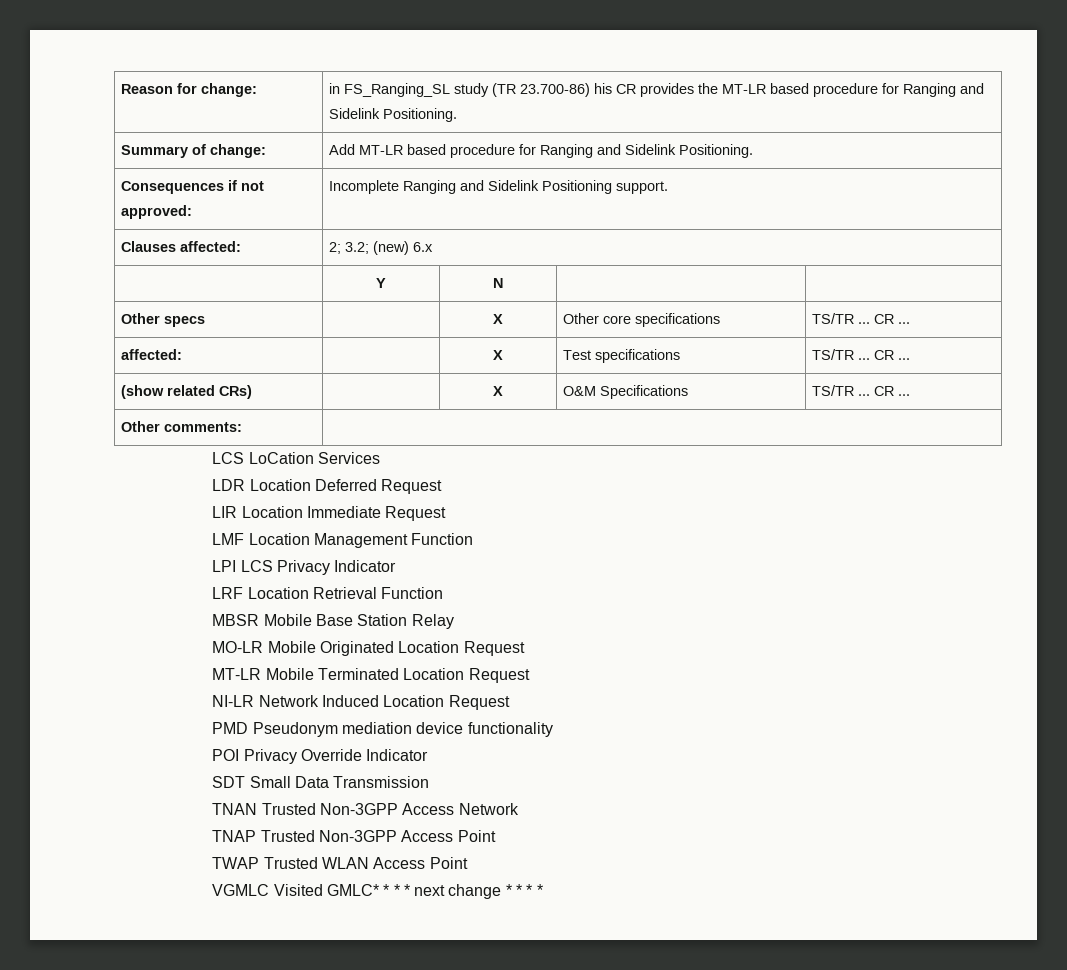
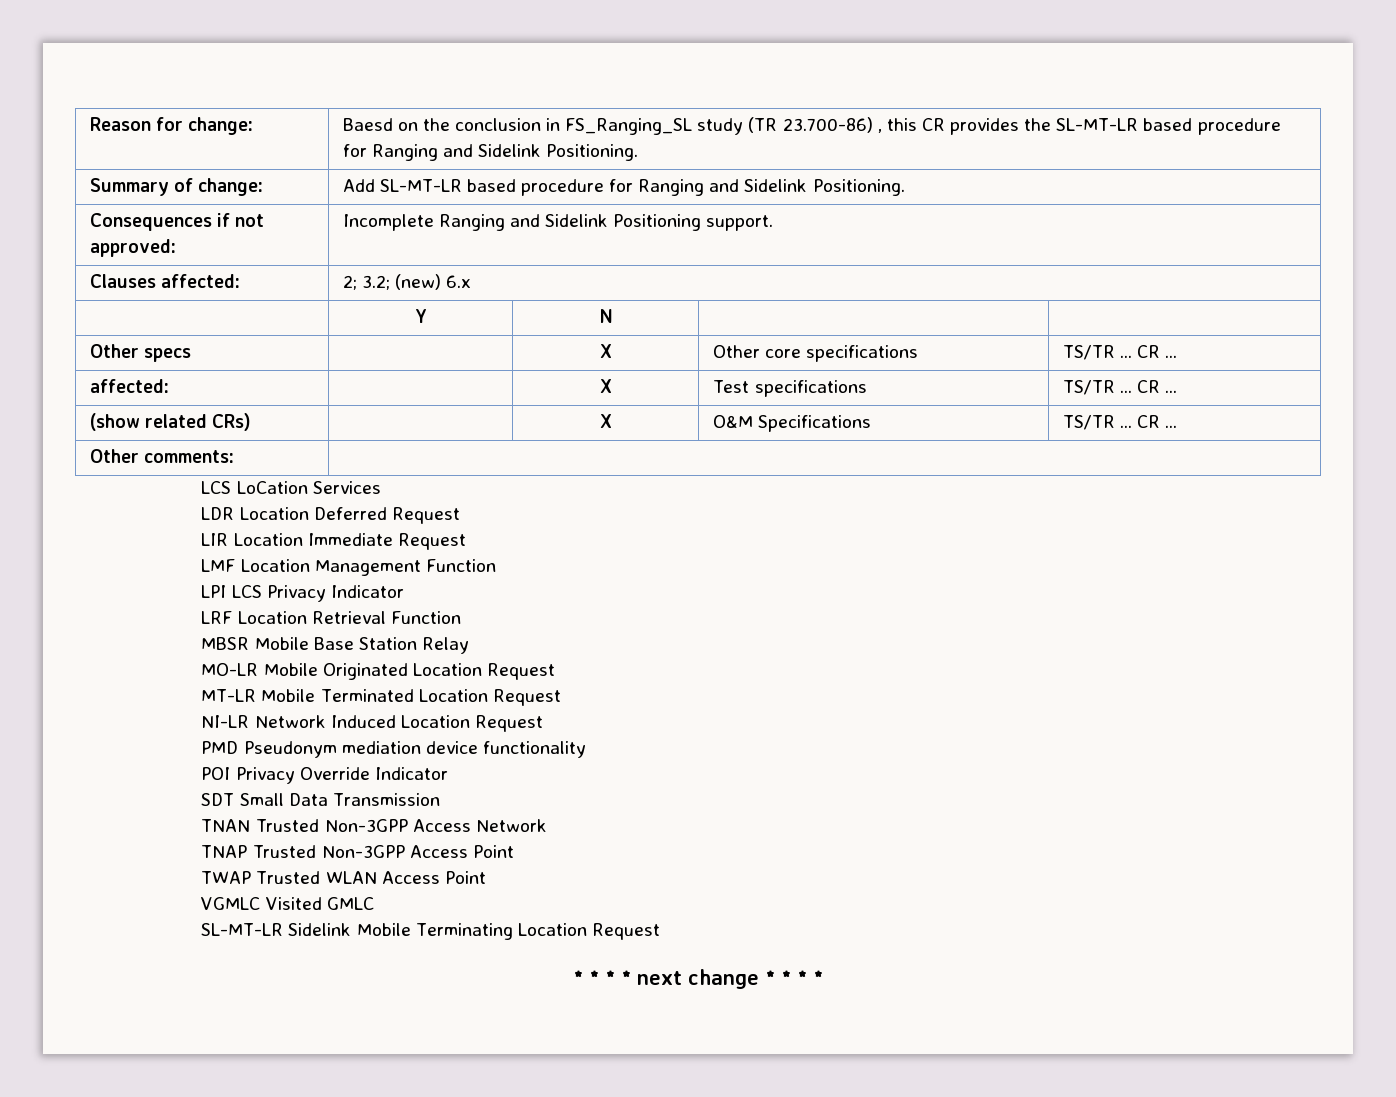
- Reason for change: | in FS_Ranging_SL study (TR 23.700-86) his CR provides the MT-LR based procedure for Ranging and Sidelink Positioning.
+ Reason for change: | Baesd on the conclusion in FS_Ranging_SL study (TR 23.700-86) , this CR provides the SL-MT-LR based procedure for Ranging and Sidelink Positioning.
- Summary of change: | Add MT-LR based procedure for Ranging and Sidelink Positioning.
+ Summary of change: | Add SL-MT-LR based procedure for Ranging and Sidelink Positioning.
- VGMLC Visited GMLC* * * * next change * * * *
+ VGMLC Visited GMLC
+ SL-MT-LR Sidelink Mobile Terminating Location Request
+ * * * * next change * * * *

